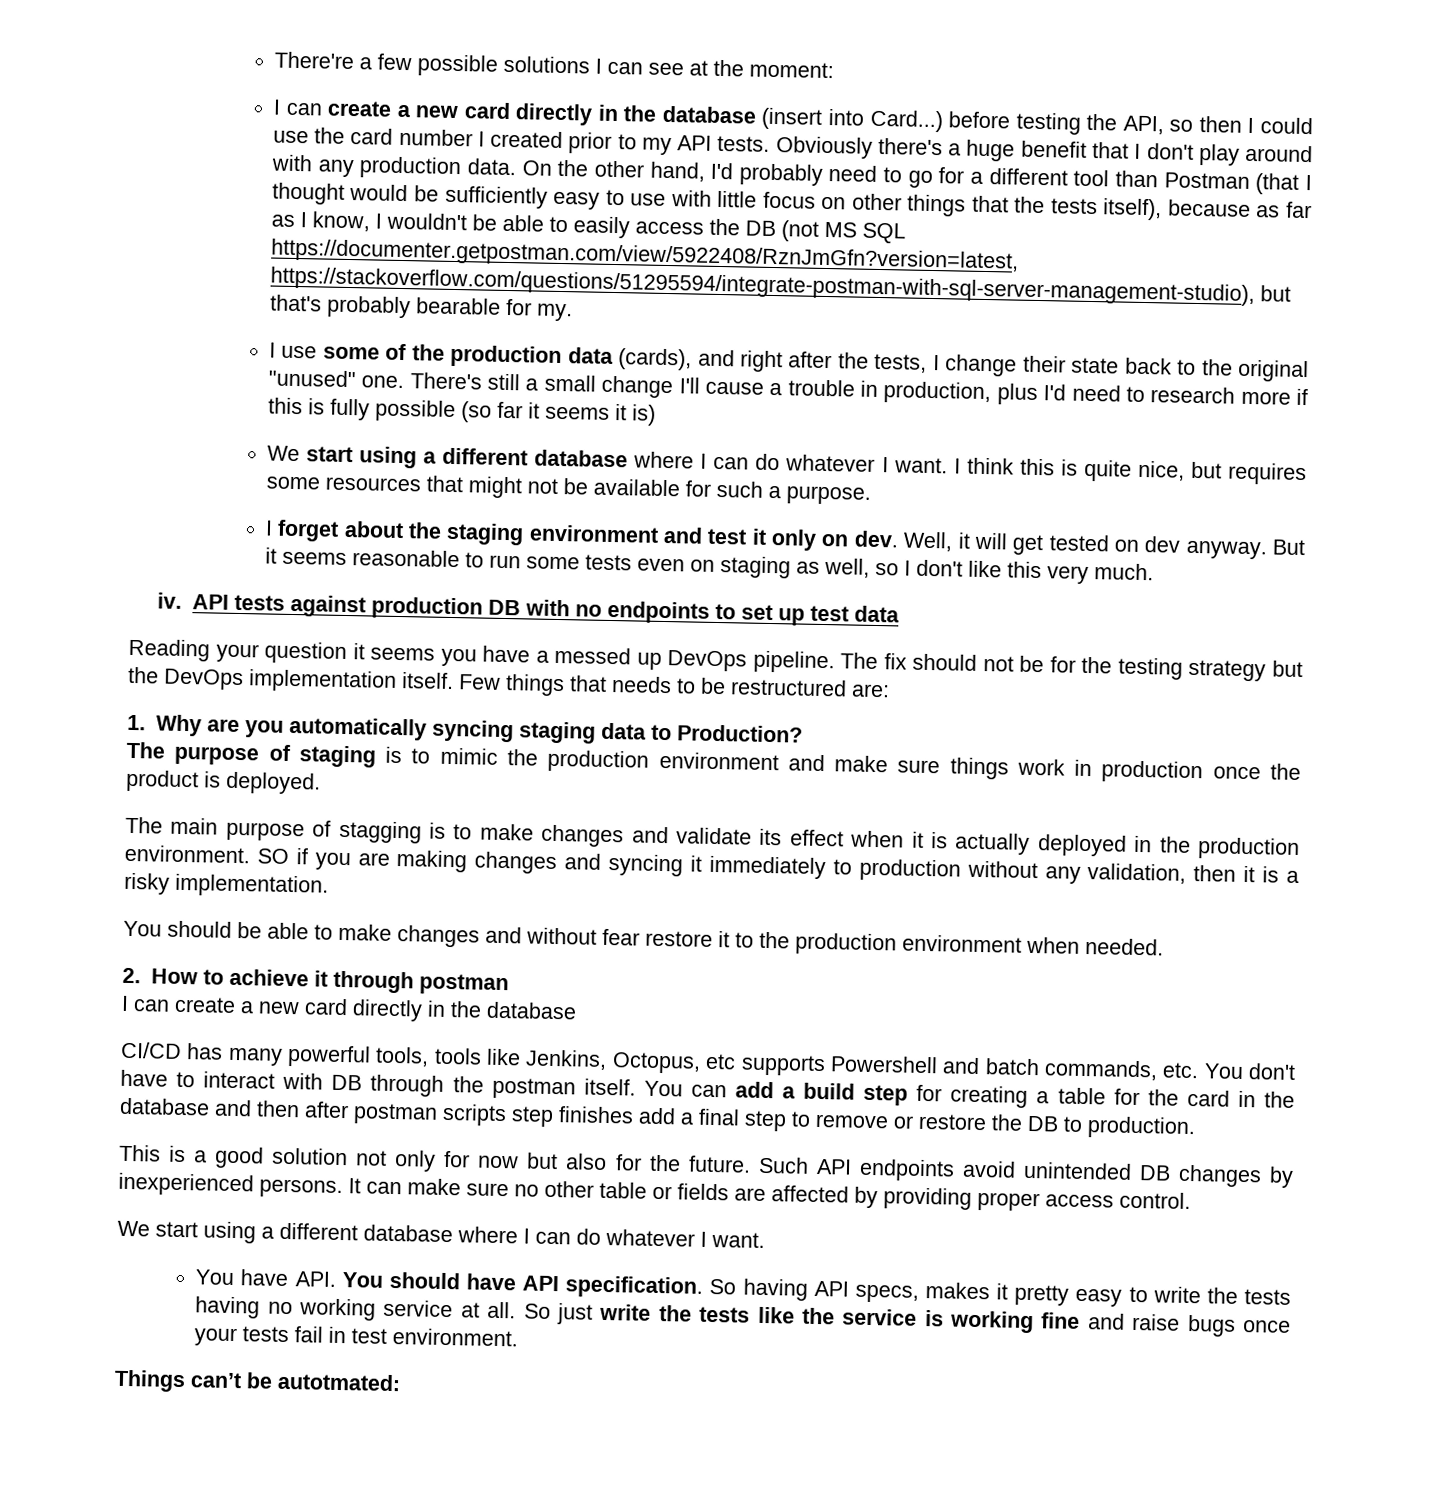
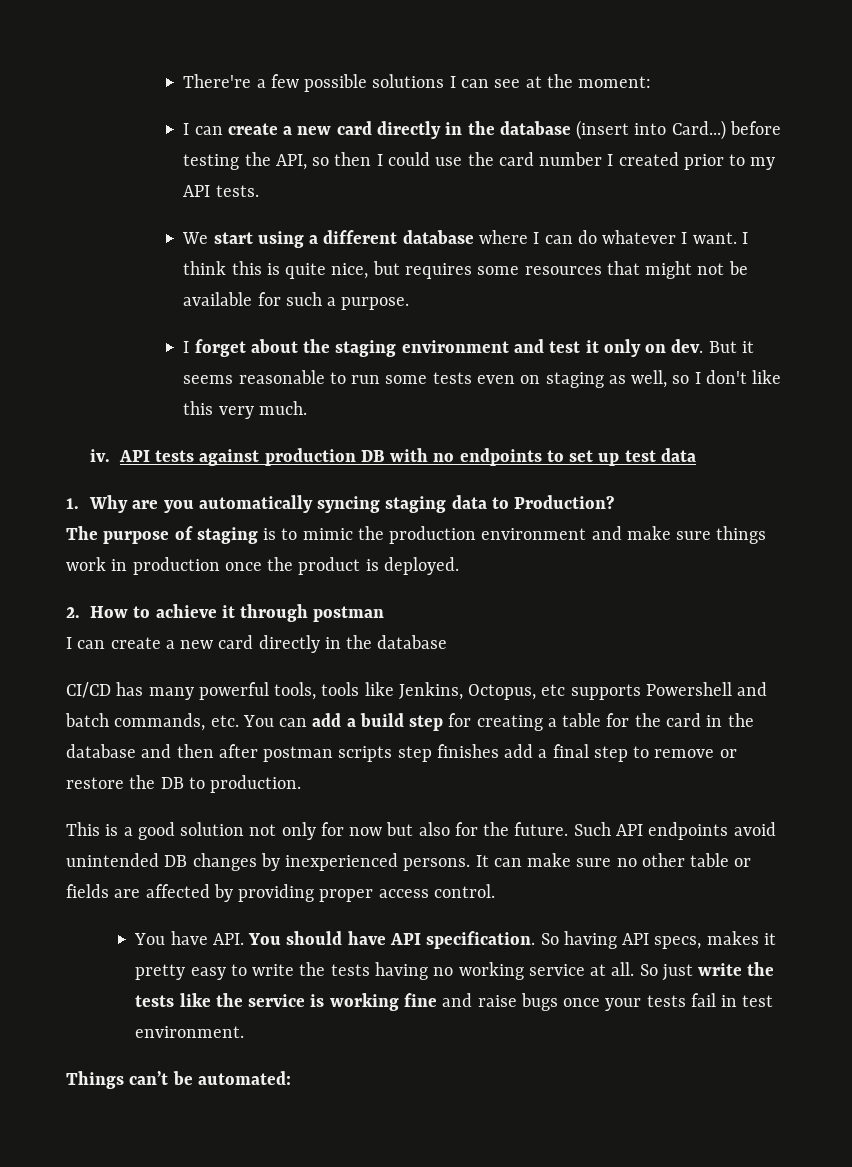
- Obviously there's a huge benefit that I don't play around with any production data. On the other hand, I'd probably need to go for a different tool than Postman (that I thought would be sufficiently easy to use with little focus on other things that the tests itself), because as far as I know, I wouldn't be able to easily access the DB (not MS SQL https://documenter.getpostman.com/view/5922408/RznJmGfn?version=latest, https://stackoverflow.com/questions/51295594/integrate-postman-with-sql-server-management-studio), but that's probably bearable for my.
- I use some of the production data (cards), and right after the tests, I change their state back to the original "unused" one. There's still a small change I'll cause a trouble in production, plus I'd need to research more if this is fully possible (so far it seems it is)
- Well, it will get tested on dev anyway.
- Reading your question it seems you have a messed up DevOps pipeline. The fix should not be for the testing strategy but the DevOps implementation itself. Few things that needs to be restructured are:
- The main purpose of stagging is to make changes and validate its effect when it is actually deployed in the production environment. SO if you are making changes and syncing it immediately to production without any validation, then it is a risky implementation.
- You should be able to make changes and without fear restore it to the production environment when needed.
- CI/CD has many powerful tools, tools like Jenkins, Octopus, etc supports Powershell and batch commands, etc. You don't have to interact with DB through the postman itself. You can add a build step for creating a table for the card in the database and then after postman scripts step finishes add a final step to remove or restore the DB to production.
+ CI/CD has many powerful tools, tools like Jenkins, Octopus, etc supports Powershell and batch commands, etc. You can add a build step for creating a table for the card in the database and then after postman scripts step finishes add a final step to remove or restore the DB to production.
  It can make sure no other table or fields are affected by providing proper access control.
- We start using a different database where I can do whatever I want.
- Things can’t be autotmated:
+ Things can’t be automated:

